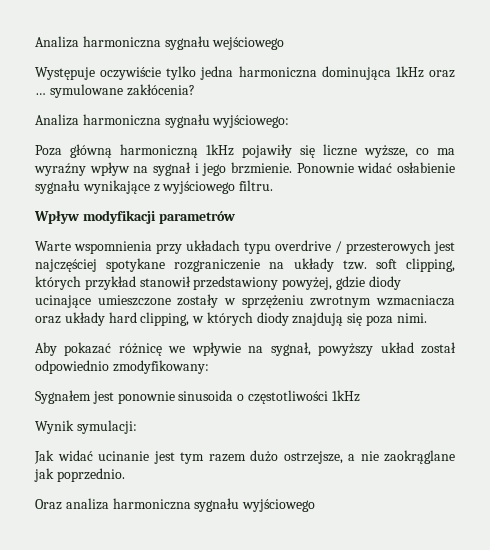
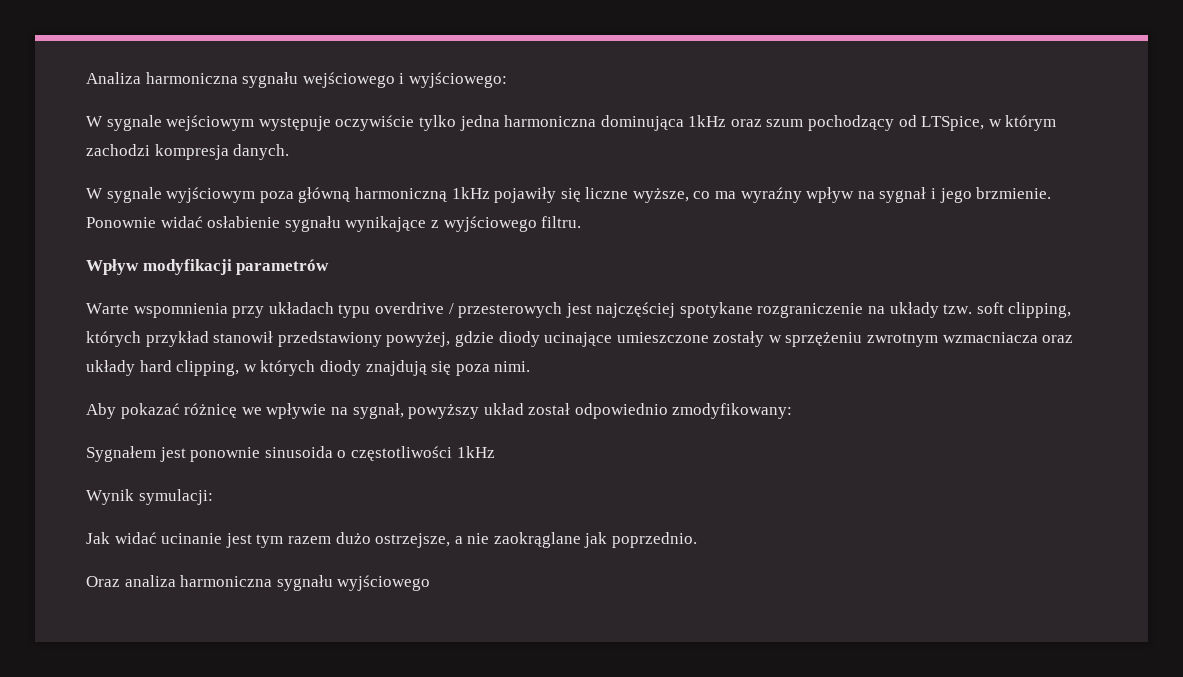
- Analiza harmoniczna sygnału wejściowego
- Występuje oczywiście tylko jedna harmoniczna dominująca 1kHz oraz … symulowane zakłócenia?
- Analiza harmoniczna sygnału wyjściowego:
- Poza główną harmoniczną 1kHz pojawiły się liczne wyższe, co ma wyraźny wpływ na sygnał i jego brzmienie.
+ Analiza harmoniczna sygnału wejściowego i wyjściowego:
+ W sygnale wejściowym występuje oczywiście tylko jedna harmoniczna dominująca 1kHz oraz szum pochodzący od LTSpice, w którym zachodzi kompresja danych.
+ W sygnale wyjściowym poza główną harmoniczną 1kHz pojawiły się liczne wyższe, co ma wyraźny wpływ na sygnał i jego brzmienie.

